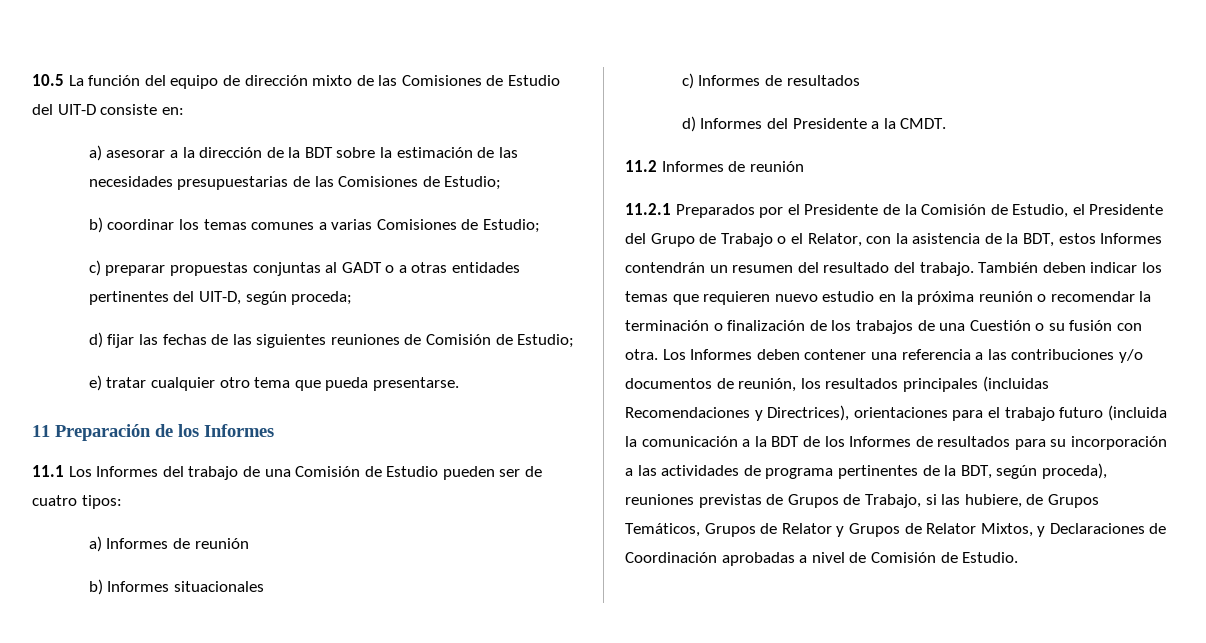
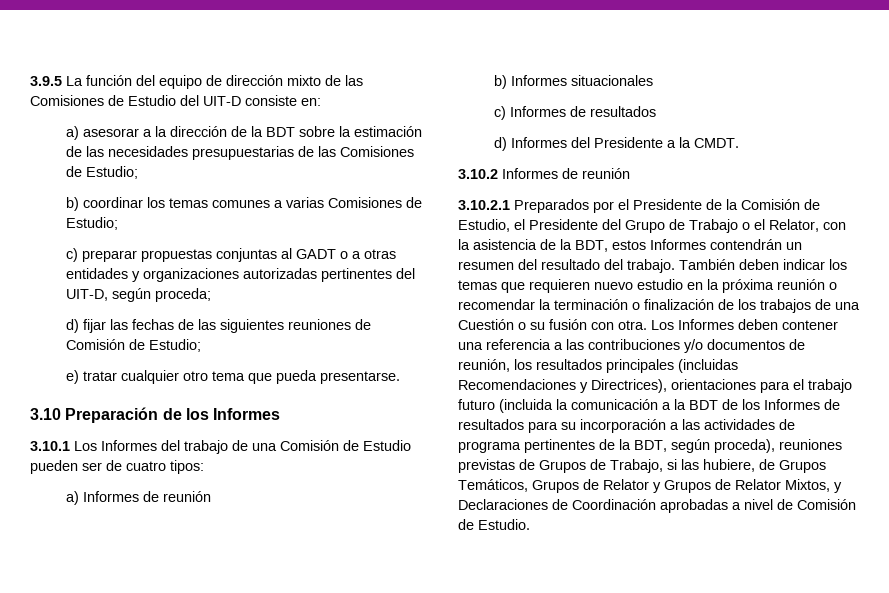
- 10.5 La función del equipo de dirección mixto de las Comisiones de Estudio del UIT-D consiste en:
+ 3.9.5 La función del equipo de dirección mixto de las Comisiones de Estudio del UIT-D consiste en:
- c) preparar propuestas conjuntas al GADT o a otras entidades pertinentes del UIT-D, según proceda;
+ c) preparar propuestas conjuntas al GADT o a otras entidades y organizaciones autorizadas pertinentes del UIT-D, según proceda;
- 11 Preparación de los Informes
+ 3.10 Preparación de los Informes
- 11.1 Los Informes del trabajo de una Comisión de Estudio pueden ser de cuatro tipos:
+ 3.10.1 Los Informes del trabajo de una Comisión de Estudio pueden ser de cuatro tipos:
- 11.2 Informes de reunión
- 11.2.1 Preparados por el Presidente de la Comisión de Estudio, el Presidente del Grupo de Trabajo o el Relator, con la asistencia de la BDT, estos Informes contendrán un resumen del resultado del trabajo.
+ 3.10.2 Informes de reunión
+ 3.10.2.1 Preparados por el Presidente de la Comisión de Estudio, el Presidente del Grupo de Trabajo o el Relator, con la asistencia de la BDT, estos Informes contendrán un resumen del resultado del trabajo.

